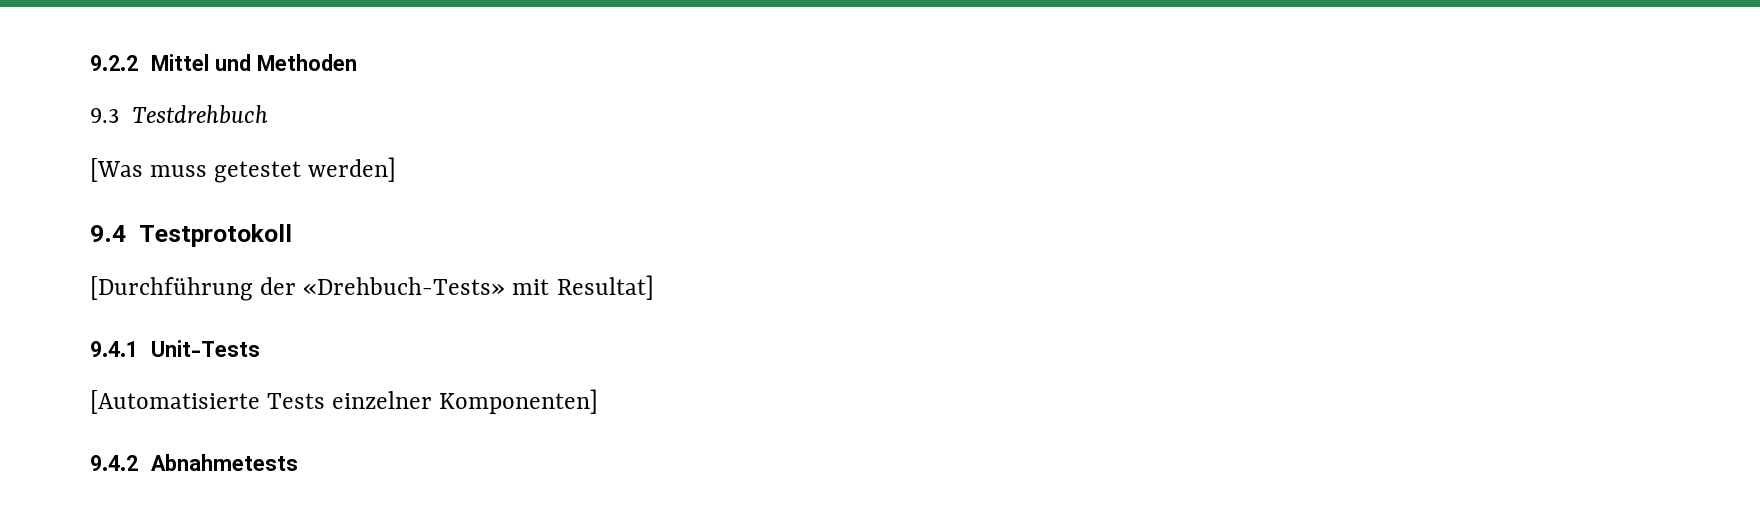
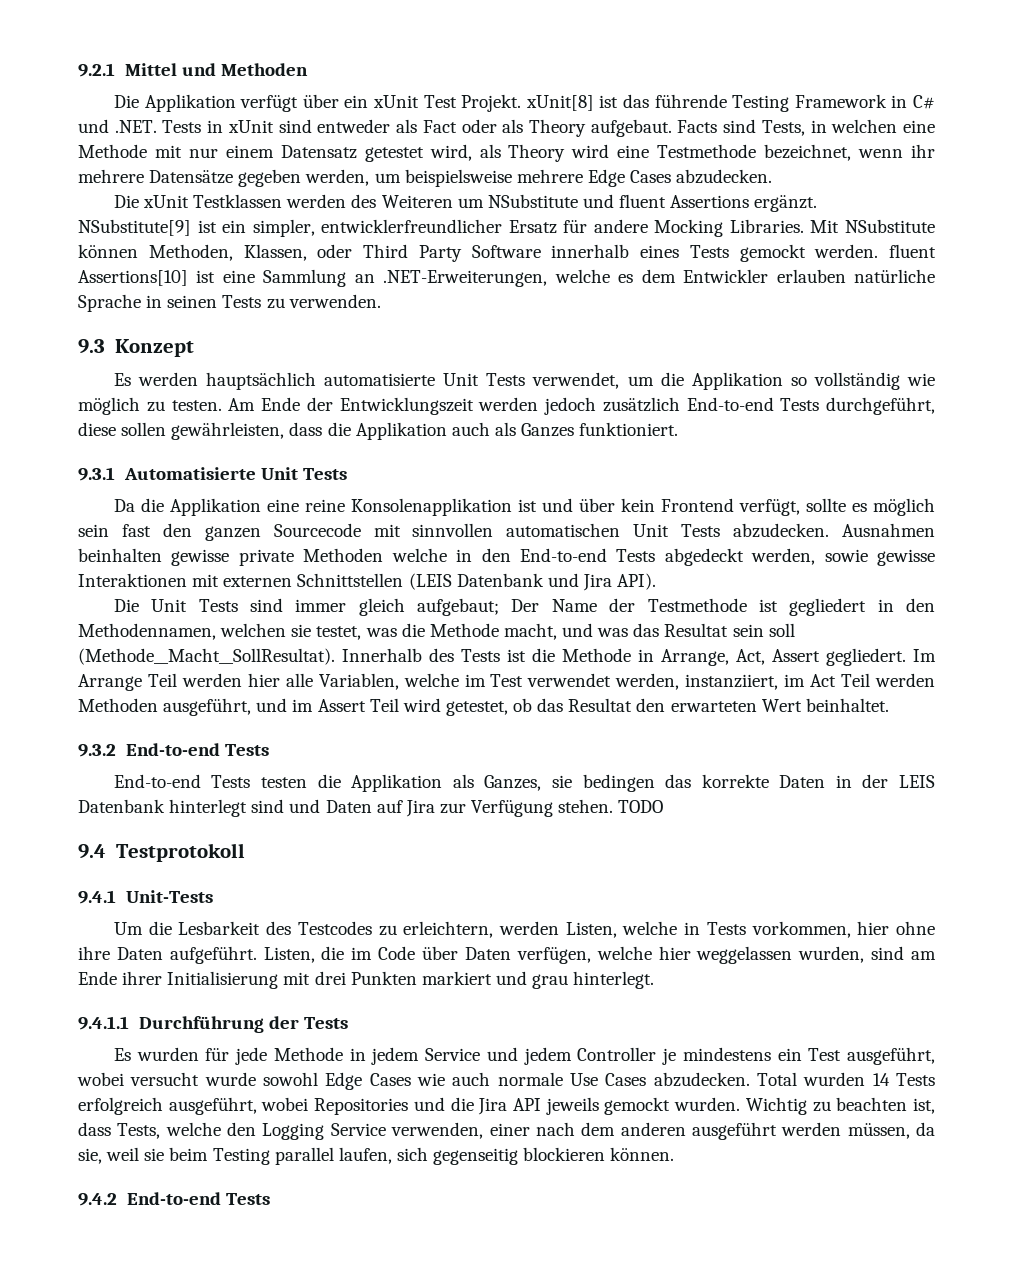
- 9.2.2 Mittel und Methoden
+ 9.2.1 Mittel und Methoden
- 9.3 Testdrehbuch
- [Was muss getestet werden]
+ Die Applikation verfügt über ein xUnit Test Projekt. xUnit[8] ist das führende Testing Framework in C# und .NET. Tests in xUnit sind entweder als Fact oder als Theory aufgebaut. Facts sind Tests, in welchen eine Methode mit nur einem Datensatz getestet wird, als Theory wird eine Testmethode bezeichnet, wenn ihr mehrere Datensätze gegeben werden, um beispielsweise mehrere Edge Cases abzudecken.
+ Die xUnit Testklassen werden des Weiteren um NSubstitute und fluent Assertions ergänzt. NSubstitute[9] ist ein simpler, entwicklerfreundlicher Ersatz für andere Mocking Libraries. Mit NSubstitute können Methoden, Klassen, oder Third Party Software innerhalb eines Tests gemockt werden. fluent Assertions[10] ist eine Sammlung an .NET-Erweiterungen, welche es dem Entwickler erlauben natürliche Sprache in seinen Tests zu verwenden.
+ 9.3 Konzept
+ Es werden hauptsächlich automatisierte Unit Tests verwendet, um die Applikation so vollständig wie möglich zu testen. Am Ende der Entwicklungszeit werden jedoch zusätzlich End-to-end Tests durchgeführt, diese sollen gewährleisten, dass die Applikation auch als Ganzes funktioniert.
+ 9.3.1 Automatisierte Unit Tests
+ Da die Applikation eine reine Konsolenapplikation ist und über kein Frontend verfügt, sollte es möglich sein fast den ganzen Sourcecode mit sinnvollen automatischen Unit Tests abzudecken. Ausnahmen beinhalten gewisse private Methoden welche in den End-to-end Tests abgedeckt werden, sowie gewisse Interaktionen mit externen Schnittstellen (LEIS Datenbank und Jira API).
+ Die Unit Tests sind immer gleich aufgebaut; Der Name der Testmethode ist gegliedert in den Methodennamen, welchen sie testet, was die Methode macht, und was das Resultat sein soll (Methode__Macht__SollResultat). Innerhalb des Tests ist die Methode in Arrange, Act, Assert gegliedert. Im Arrange Teil werden hier alle Variablen, welche im Test verwendet werden, instanziiert, im Act Teil werden Methoden ausgeführt, und im Assert Teil wird getestet, ob das Resultat den erwarteten Wert beinhaltet.
+ 9.3.2 End-to-end Tests
+ End-to-end Tests testen die Applikation als Ganzes, sie bedingen das korrekte Daten in der LEIS Datenbank hinterlegt sind und Daten auf Jira zur Verfügung stehen. TODO
  9.4 Testprotokoll
- [Durchführung der «Drehbuch-Tests» mit Resultat]
  9.4.1 Unit-Tests
- [Automatisierte Tests einzelner Komponenten]
- 9.4.2 Abnahmetests
+ Um die Lesbarkeit des Testcodes zu erleichtern, werden Listen, welche in Tests vorkommen, hier ohne ihre Daten aufgeführt. Listen, die im Code über Daten verfügen, welche hier weggelassen wurden, sind am Ende ihrer Initialisierung mit drei Punkten markiert und grau hinterlegt.
+ 9.4.1.1 Durchführung der Tests
+ Es wurden für jede Methode in jedem Service und jedem Controller je mindestens ein Test ausgeführt, wobei versucht wurde sowohl Edge Cases wie auch normale Use Cases abzudecken. Total wurden 14 Tests erfolgreich ausgeführt, wobei Repositories und die Jira API jeweils gemockt wurden. Wichtig zu beachten ist, dass Tests, welche den Logging Service verwenden, einer nach dem anderen ausgeführt werden müssen, da sie, weil sie beim Testing parallel laufen, sich gegenseitig blockieren können.
+ 9.4.2 End-to-end Tests

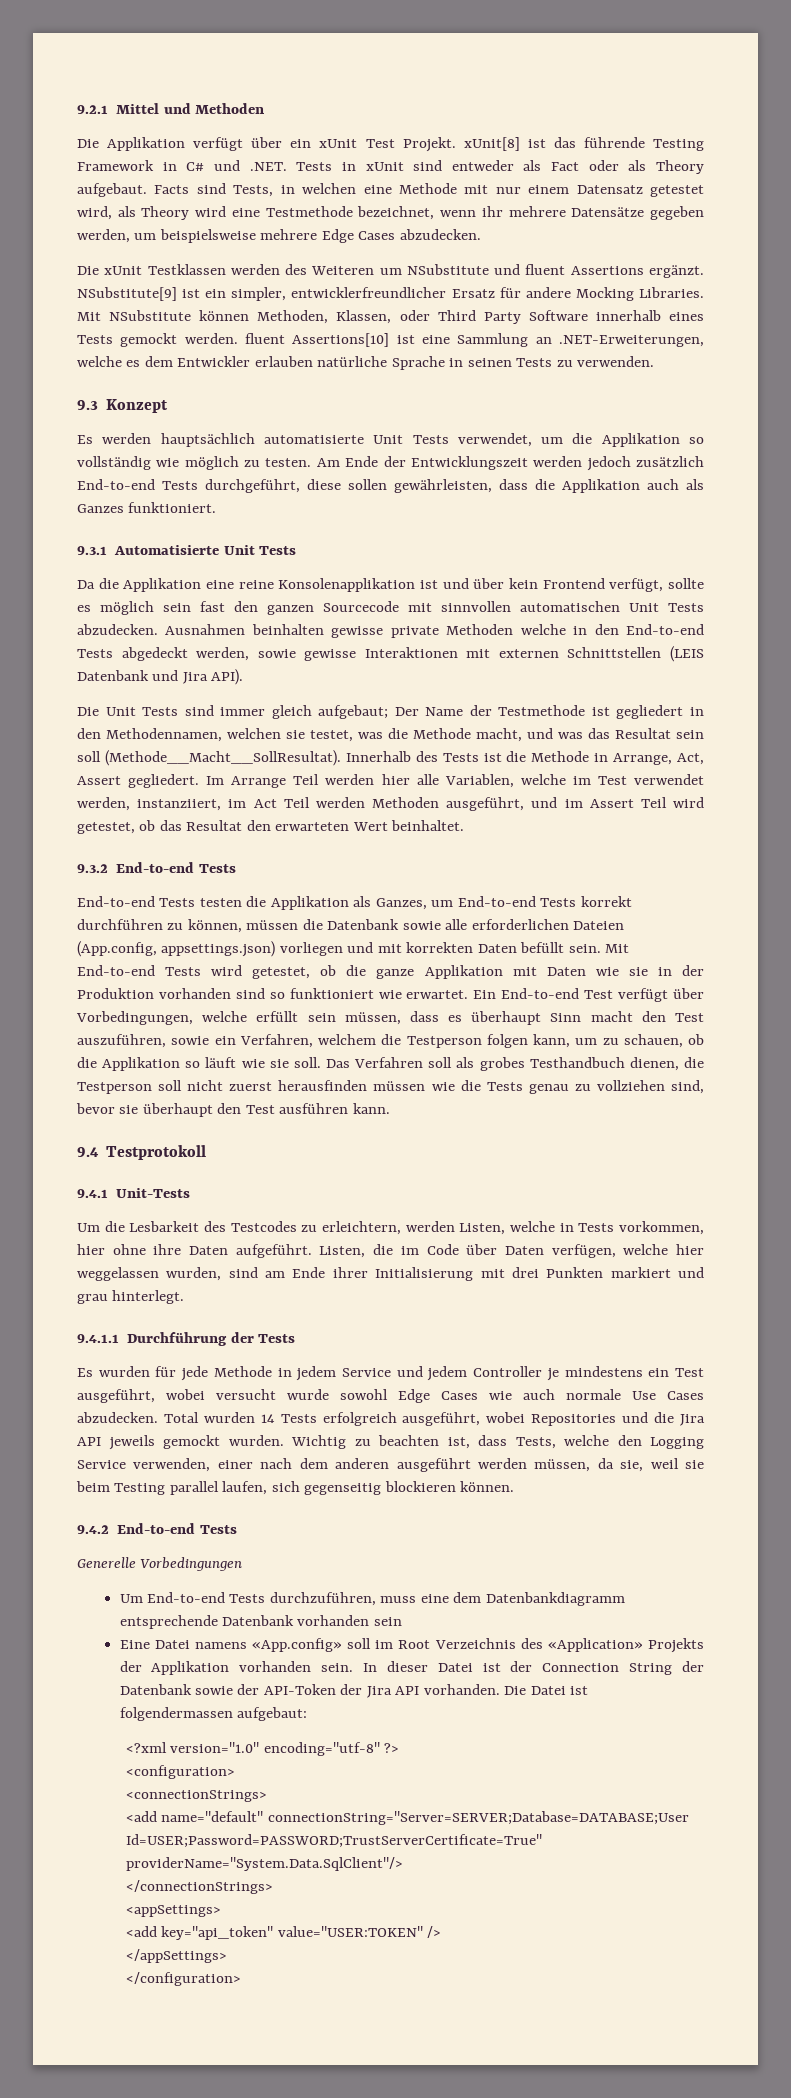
- End-to-end Tests testen die Applikation als Ganzes, sie bedingen das korrekte Daten in der LEIS Datenbank hinterlegt sind und Daten auf Jira zur Verfügung stehen. TODO
+ End-to-end Tests testen die Applikation als Ganzes, um End-to-end Tests korrekt durchführen zu können, müssen die Datenbank sowie alle erforderlichen Dateien (App.config, appsettings.json) vorliegen und mit korrekten Daten befüllt sein. Mit End-to-end Tests wird getestet, ob die ganze Applikation mit Daten wie sie in der Produktion vorhanden sind so funktioniert wie erwartet. Ein End-to-end Test verfügt über Vorbedingungen, welche erfüllt sein müssen, dass es überhaupt Sinn macht den Test auszuführen, sowie ein Verfahren, welchem die Testperson folgen kann, um zu schauen, ob die Applikation so läuft wie sie soll. Das Verfahren soll als grobes Testhandbuch dienen, die Testperson soll nicht zuerst herausfinden müssen wie die Tests genau zu vollziehen sind, bevor sie überhaupt den Test ausführen kann.
+ Generelle Vorbedingungen
+ Um End-to-end Tests durchzuführen, muss eine dem Datenbankdiagramm entsprechende Datenbank vorhanden sein
+ Eine Datei namens «App.config» soll im Root Verzeichnis des «Application» Projekts der Applikation vorhanden sein. In dieser Datei ist der Connection String der Datenbank sowie der API-Token der Jira API vorhanden. Die Datei ist folgendermassen aufgebaut:
+ <?xml version="1.0" encoding="utf-8" ?>
+ <configuration>
+ <connectionStrings>
+ <add name="default" connectionString="Server=SERVER;Database=DATABASE;User Id=USER;Password=PASSWORD;TrustServerCertificate=True" providerName="System.Data.SqlClient"/>
+ </connectionStrings>
+ <appSettings>
+ <add key="api_token" value="USER:TOKEN" />
+ </appSettings>
+ </configuration>

